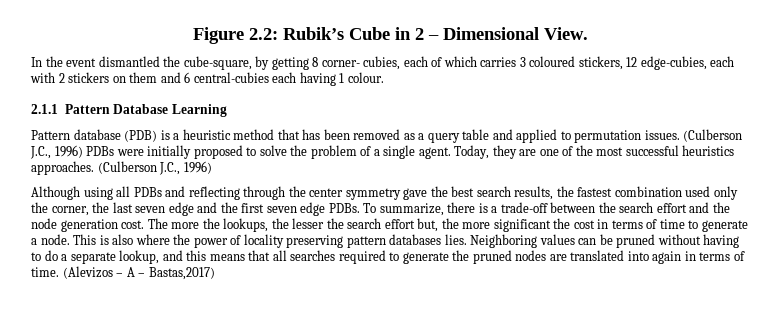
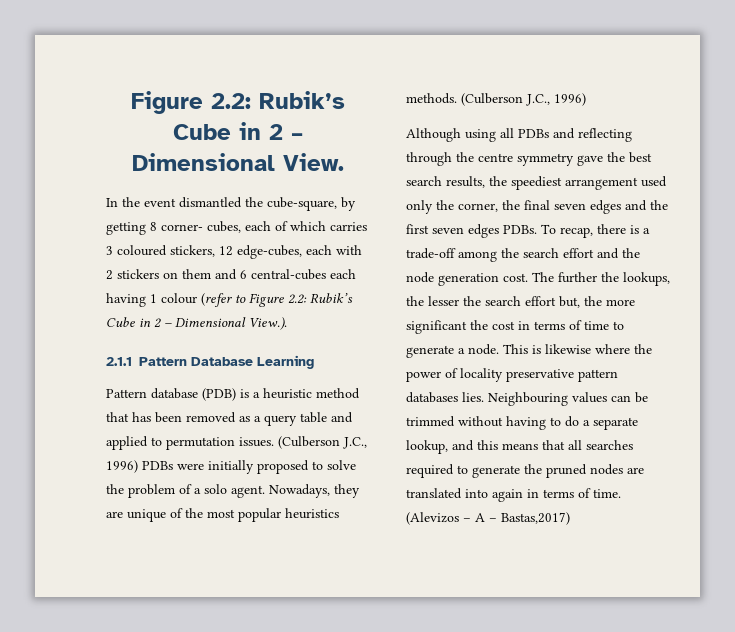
- In the event dismantled the cube-square, by getting 8 corner- cubies, each of which carries 3 coloured stickers, 12 edge-cubies, each with 2 stickers on them and 6 central-cubies each having 1 colour.
+ In the event dismantled the cube-square, by getting 8 corner- cubes, each of which carries 3 coloured stickers, 12 edge-cubes, each with 2 stickers on them and 6 central-cubes each having 1 colour (refer to Figure 2.2: Rubik’s Cube in 2 – Dimensional View.).
- (Culberson J.C., 1996) PDBs were initially proposed to solve the problem of a single agent. Today, they are one of the most successful heuristics approaches.
+ (Culberson J.C., 1996) PDBs were initially proposed to solve the problem of a solo agent. Nowadays, they are unique of the most popular heuristics methods.
- Although using all PDBs and reflecting through the center symmetry gave the best search results, the fastest combination used only the corner, the last seven edge and the first seven edge PDBs.
+ Although using all PDBs and reflecting through the centre symmetry gave the best search results, the speediest arrangement used only the corner, the final seven edges and the first seven edges PDBs.
- To summarize, there is a trade-off between the search effort and the node generation cost.
+ To recap, there is a trade-off among the search effort and the node generation cost.
- The more the lookups, the lesser the search effort but, the more significant the cost in terms of time to generate a node.
+ The further the lookups, the lesser the search effort but, the more significant the cost in terms of time to generate a node.
- This is also where the power of locality preserving pattern databases lies.
+ This is likewise where the power of locality preservative pattern databases lies.
- Neighboring values can be pruned without having to do a separate lookup, and this means that all searches required to generate the pruned nodes are translated into again in terms of time.
+ Neighbouring values can be trimmed without having to do a separate lookup, and this means that all searches required to generate the pruned nodes are translated into again in terms of time.

